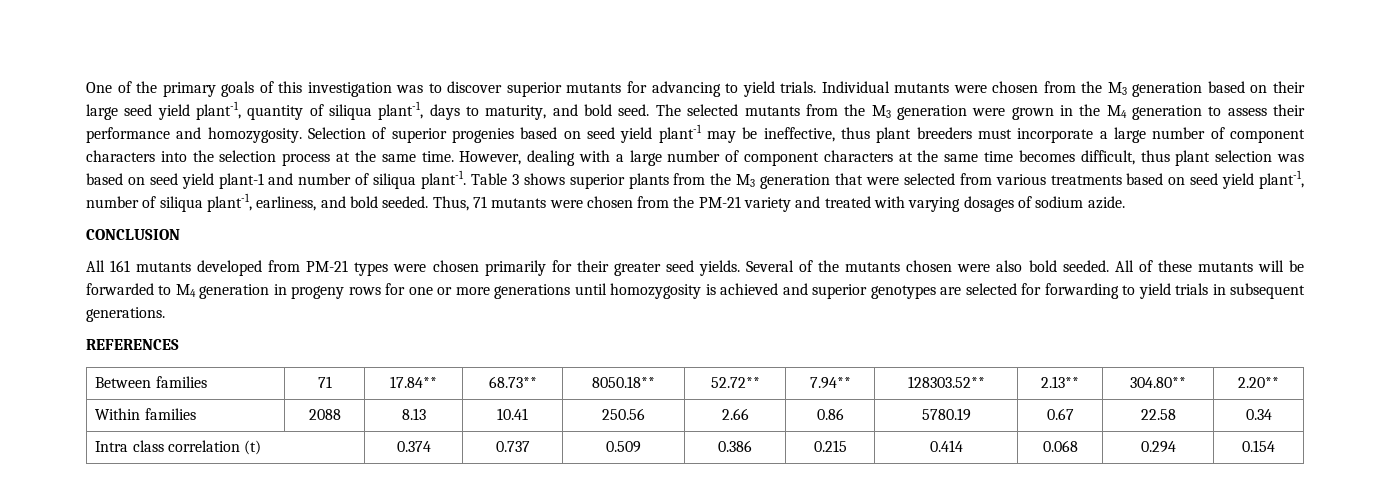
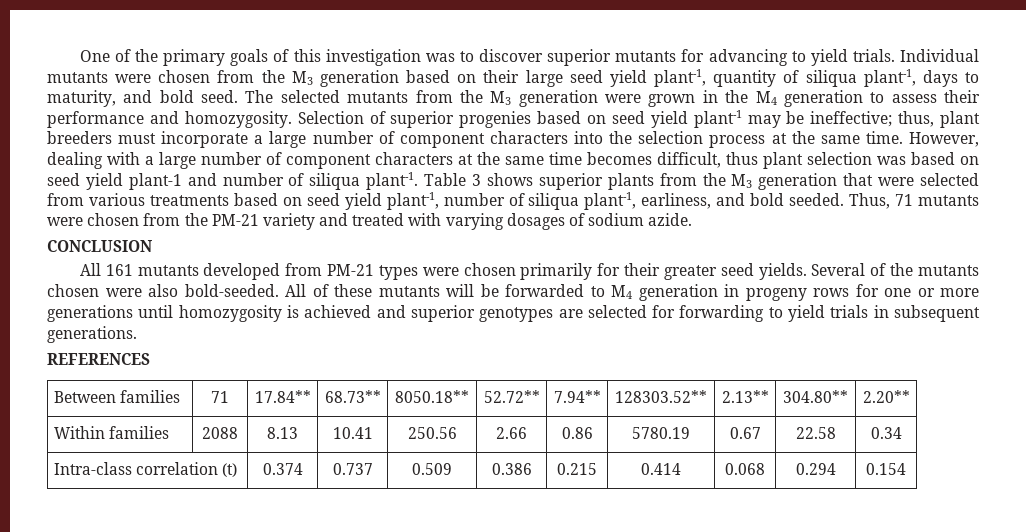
- Selection of superior progenies based on seed yield plant-1 may be ineffective, thus plant breeders must incorporate a large number of component characters into the selection process at the same time.
+ Selection of superior progenies based on seed yield plant-1 may be ineffective; thus, plant breeders must incorporate a large number of component characters into the selection process at the same time.
- Several of the mutants chosen were also bold seeded.
+ Several of the mutants chosen were also bold-seeded.
- Intra class correlation (t) | 0.374 | 0.737 | 0.509 | 0.386 | 0.215 | 0.414 | 0.068 | 0.294 | 0.154
+ Intra-class correlation (t) | 0.374 | 0.737 | 0.509 | 0.386 | 0.215 | 0.414 | 0.068 | 0.294 | 0.154

